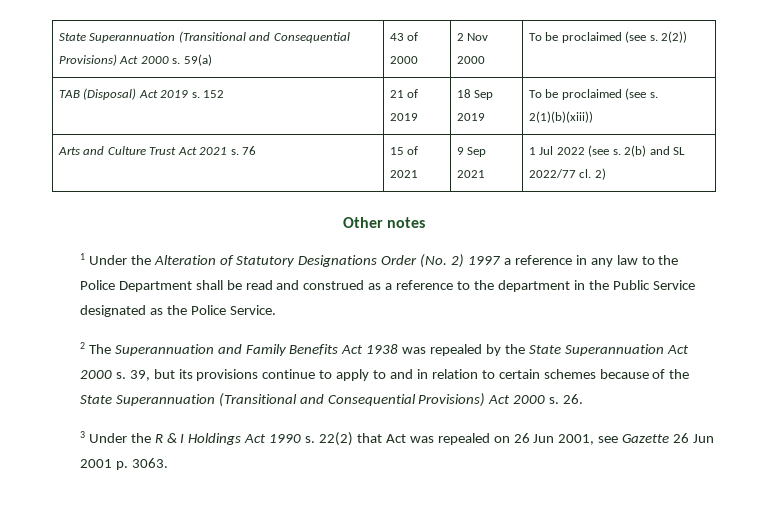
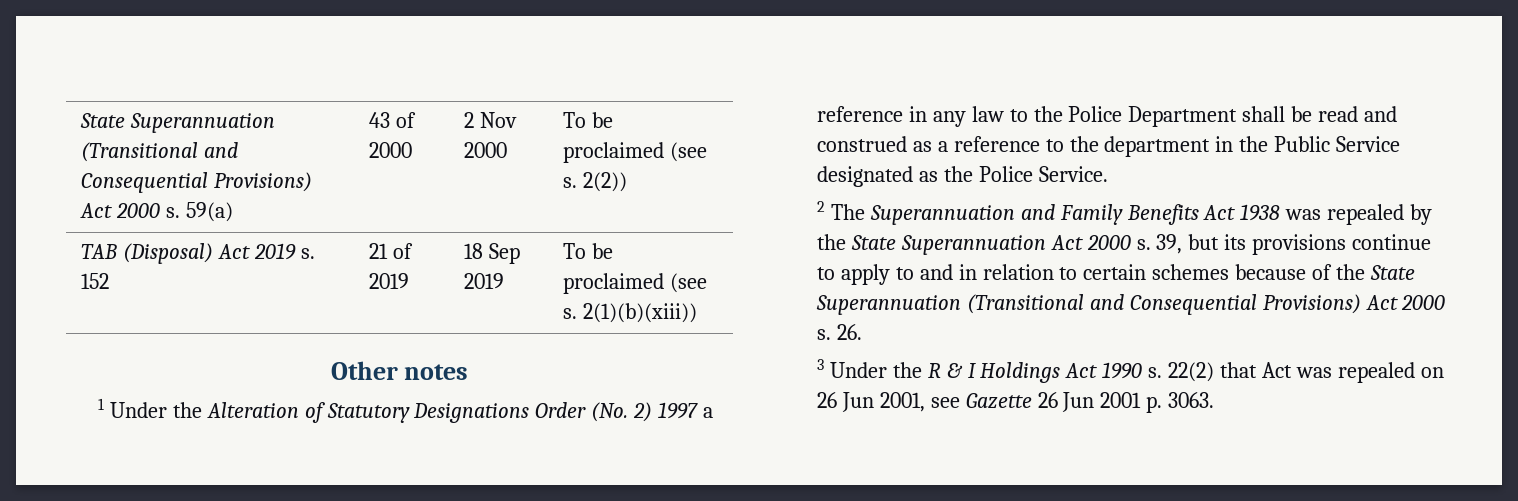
- Arts and Culture Trust Act 2021 s. 76 | 15 of 2021 | 9 Sep 2021 | 1 Jul 2022 (see s. 2(b) and SL 2022/77 cl. 2)

